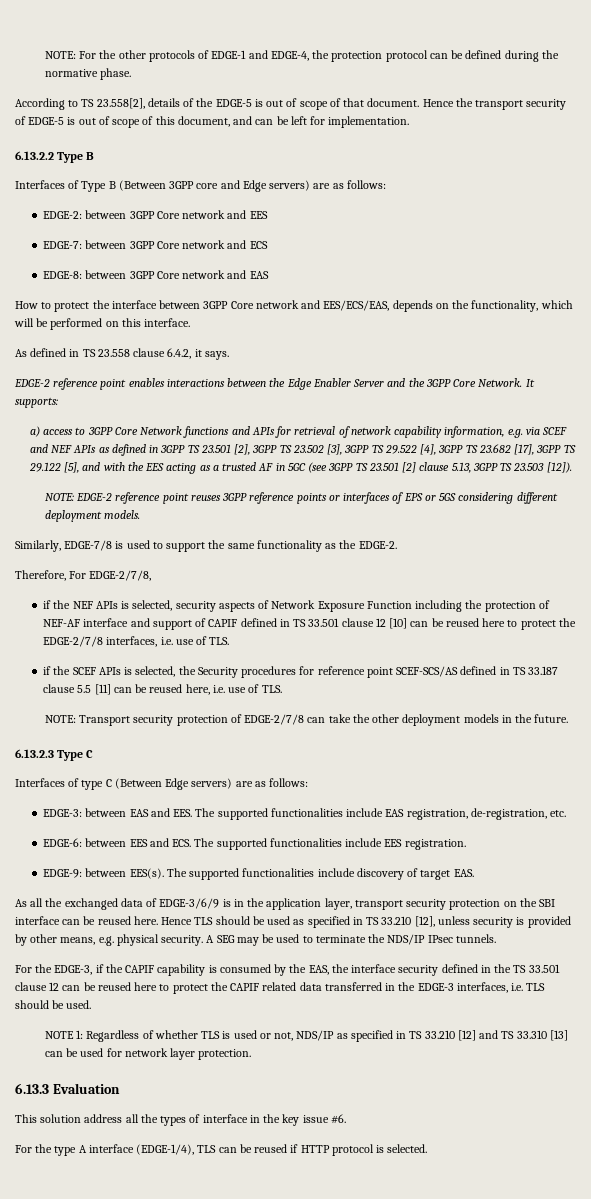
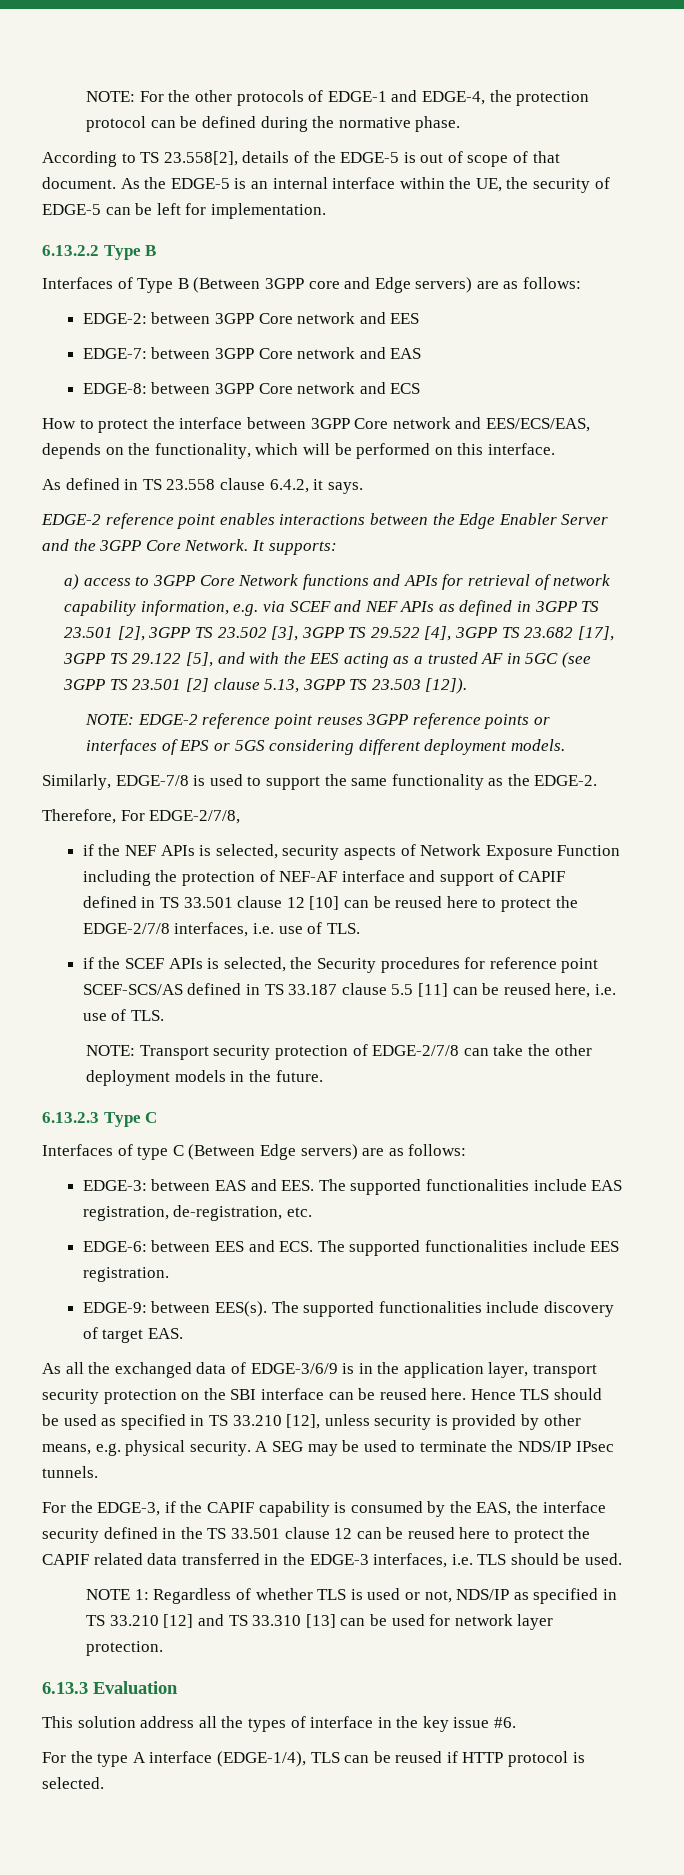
- Hence the transport security of EDGE-5 is out of scope of this document, and can be left for implementation.
+ As the EDGE-5 is an internal interface within the UE, the security of EDGE-5 can be left for implementation.
- EDGE-7: between 3GPP Core network and ECS
+ EDGE-7: between 3GPP Core network and EAS
- EDGE-8: between 3GPP Core network and EAS
+ EDGE-8: between 3GPP Core network and ECS

